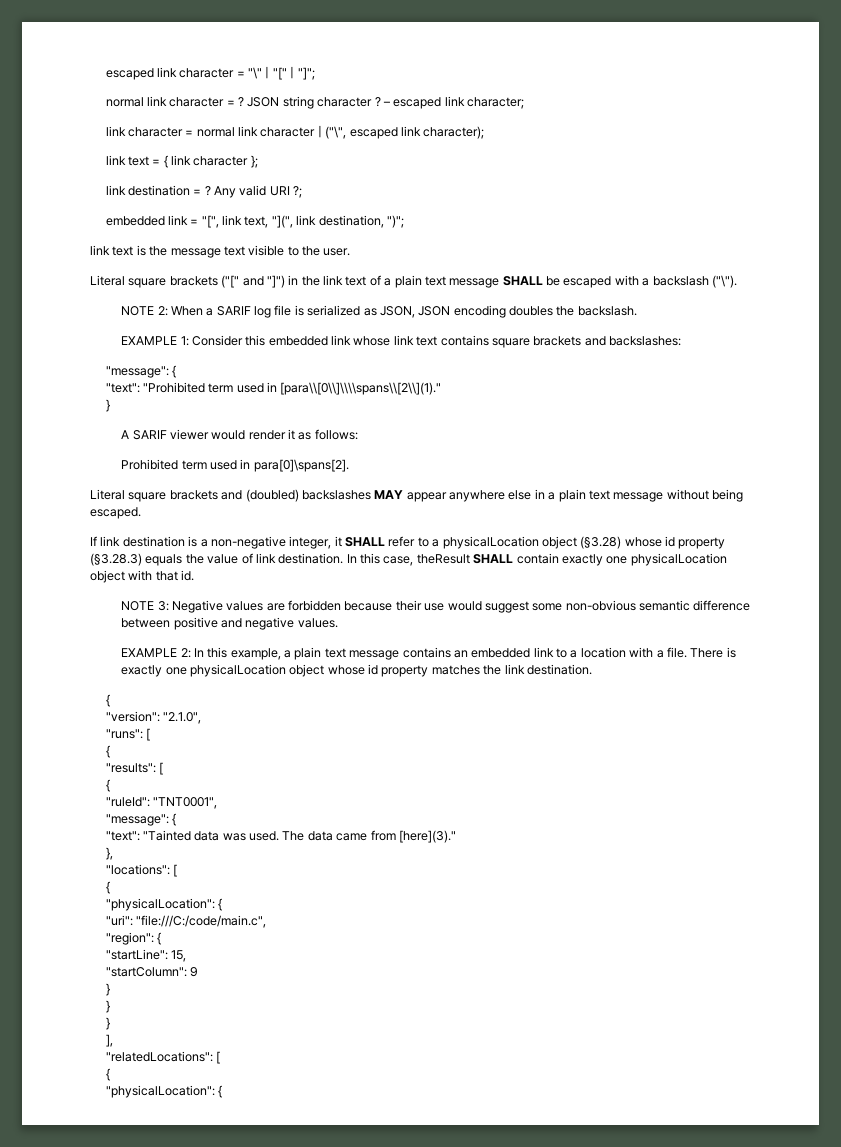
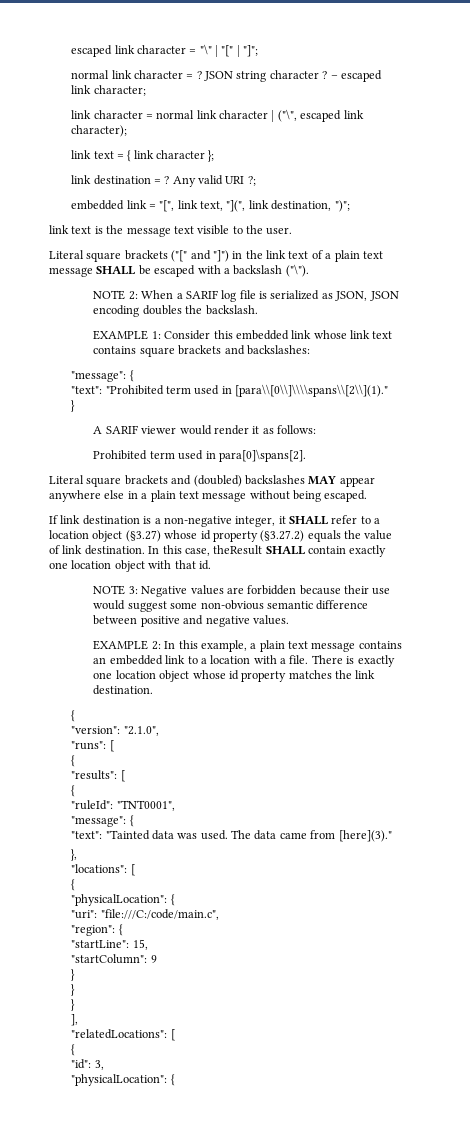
- If link destination is a non-negative integer, it SHALL refer to a physicalLocation object (§3.28) whose id property (§3.28.3) equals the value of link destination.
+ If link destination is a non-negative integer, it SHALL refer to a location object (§3.27) whose id property (§3.27.2) equals the value of link destination.
- In this case, theResult SHALL contain exactly one physicalLocation object with that id.
+ In this case, theResult SHALL contain exactly one location object with that id.
- There is exactly one physicalLocation object whose id property matches the link destination.
+ There is exactly one location object whose id property matches the link destination.
+ "id": 3,

